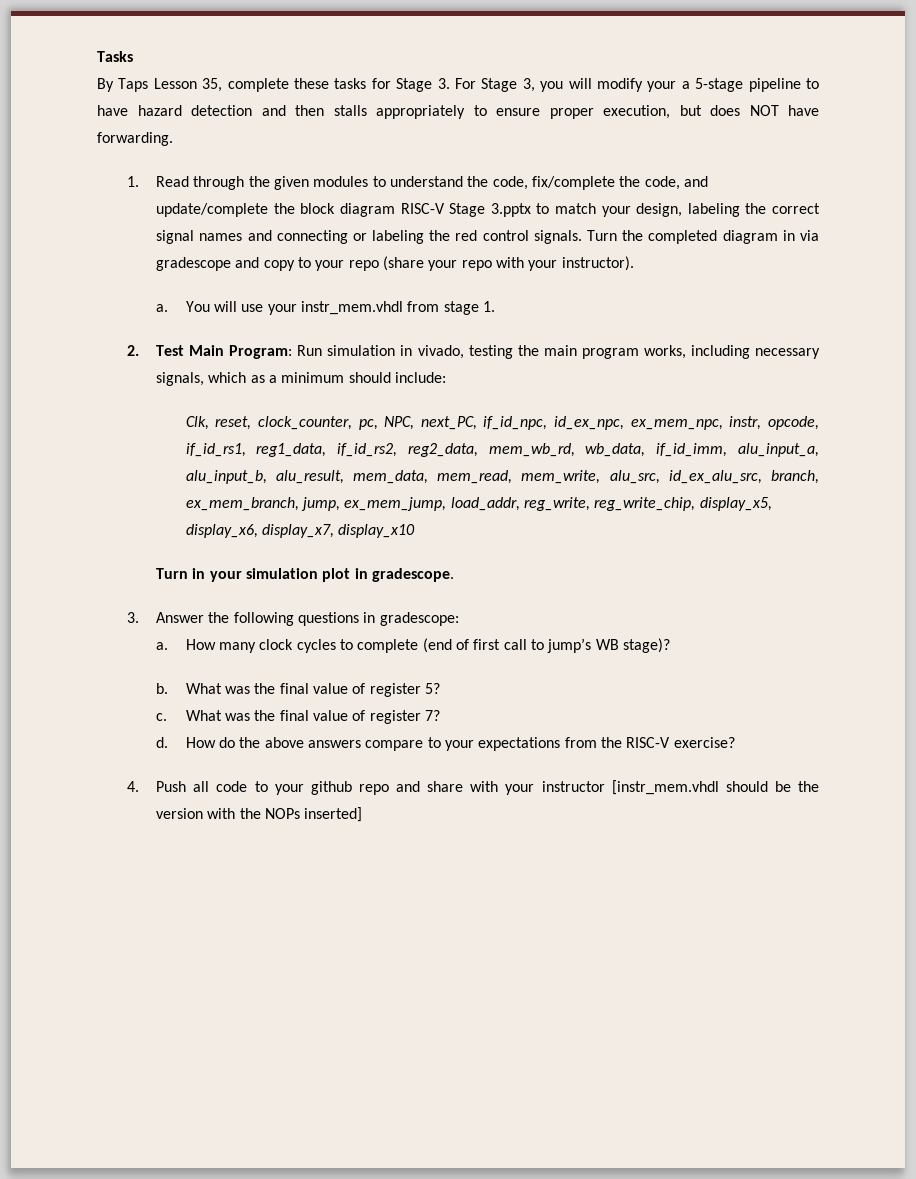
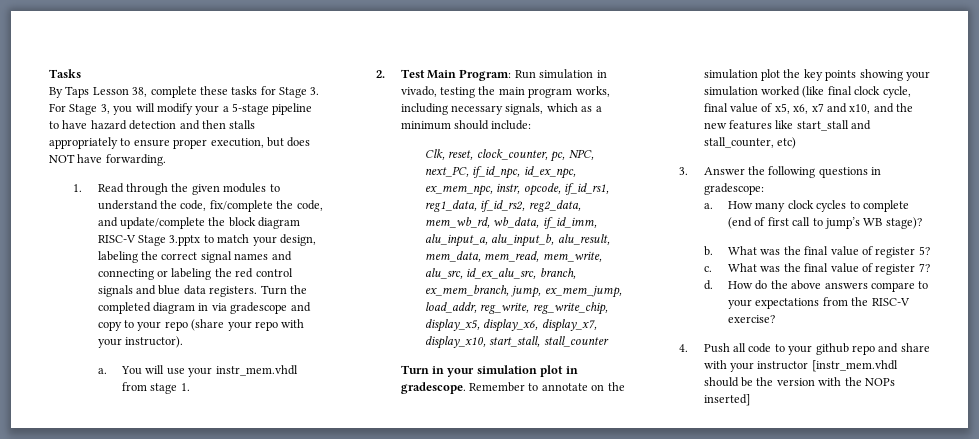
- By Taps Lesson 35, complete these tasks for Stage 3. For Stage 3, you will modify your a 5-stage pipeline to have hazard detection and then stalls appropriately to ensure proper execution, but does NOT have forwarding.
+ By Taps Lesson 38, complete these tasks for Stage 3. For Stage 3, you will modify your a 5-stage pipeline to have hazard detection and then stalls appropriately to ensure proper execution, but does NOT have forwarding.
- 1. Read through the given modules to understand the code, fix/complete the code, and update/complete the block diagram RISC-V Stage 3.pptx to match your design, labeling the correct signal names and connecting or labeling the red control signals.
+ 1. Read through the given modules to understand the code, fix/complete the code, and update/complete the block diagram RISC-V Stage 3.pptx to match your design, labeling the correct signal names and connecting or labeling the red control signals and blue data registers.
- Clk, reset, clock_counter, pc, NPC, next_PC, if_id_npc, id_ex_npc, ex_mem_npc, instr, opcode, if_id_rs1, reg1_data, if_id_rs2, reg2_data, mem_wb_rd, wb_data, if_id_imm, alu_input_a, alu_input_b, alu_result, mem_data, mem_read, mem_write, alu_src, id_ex_alu_src, branch, ex_mem_branch, jump, ex_mem_jump, load_addr, reg_write, reg_write_chip, display_x5, display_x6, display_x7, display_x10
+ Clk, reset, clock_counter, pc, NPC, next_PC, if_id_npc, id_ex_npc, ex_mem_npc, instr, opcode, if_id_rs1, reg1_data, if_id_rs2, reg2_data, mem_wb_rd, wb_data, if_id_imm, alu_input_a, alu_input_b, alu_result, mem_data, mem_read, mem_write, alu_src, id_ex_alu_src, branch, ex_mem_branch, jump, ex_mem_jump, load_addr, reg_write, reg_write_chip, display_x5, display_x6, display_x7, display_x10, start_stall, stall_counter
+ Remember to annotate on the simulation plot the key points showing your simulation worked (like final clock cycle, final value of x5, x6, x7 and x10, and the new features like start_stall and stall_counter, etc)

